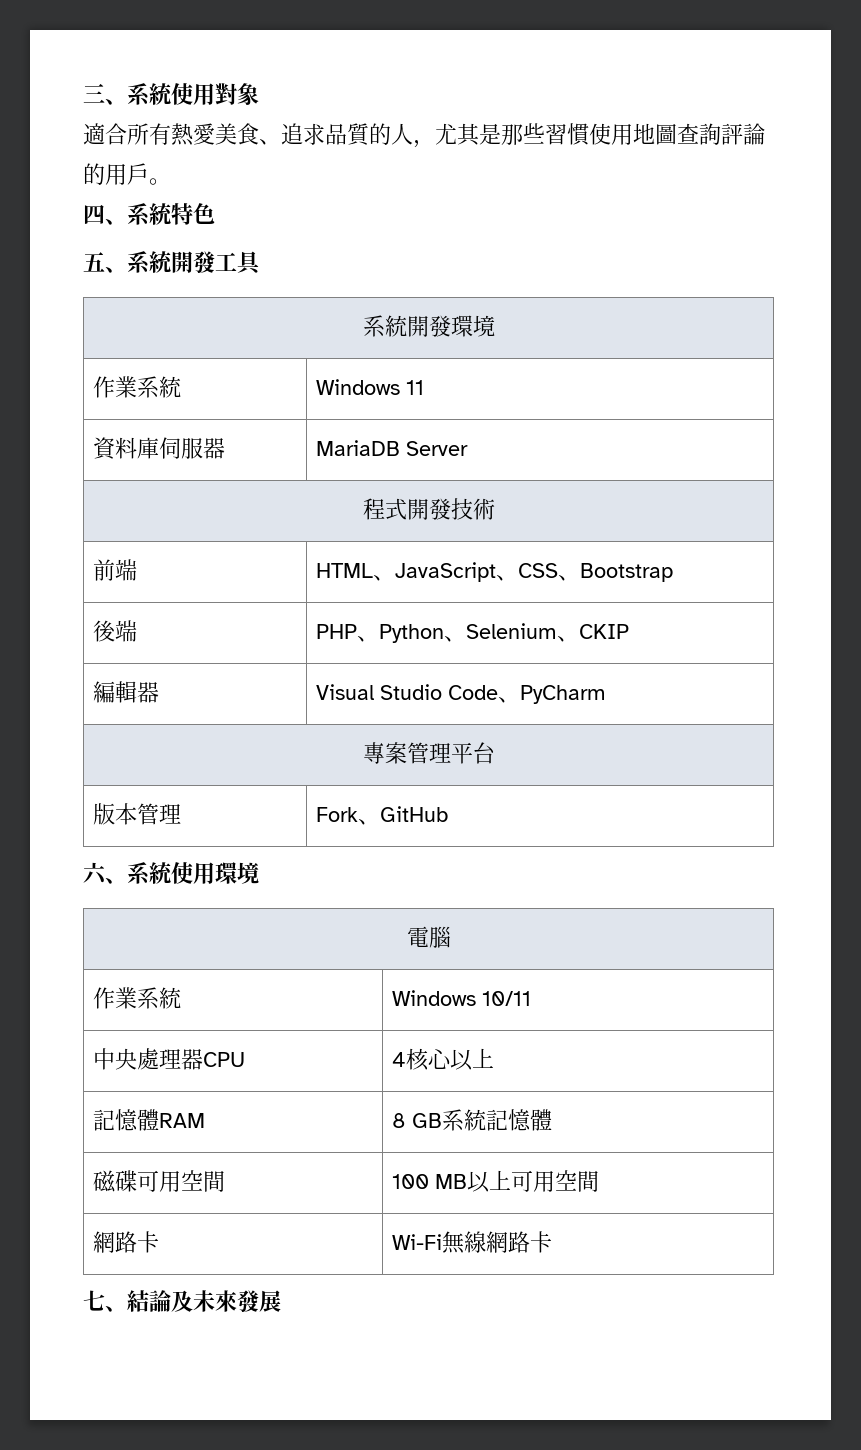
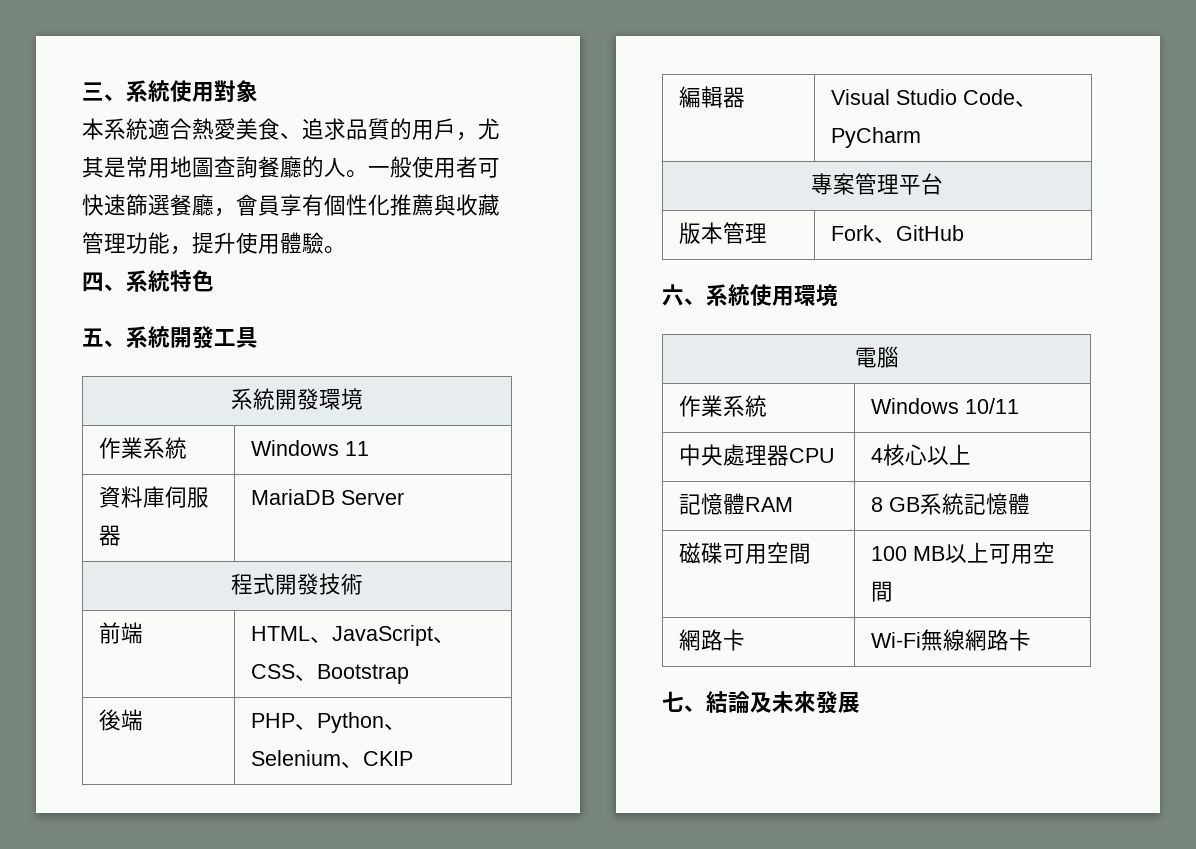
- 適合所有熱愛美食、追求品質的人，尤其是那些習慣使用地圖查詢評論的用戶。
+ 本系統適合熱愛美食、追求品質的用戶，尤其是常用地圖查詢餐廳的人。一般使用者可快速篩選餐廳，會員享有個性化推薦與收藏管理功能，提升使用體驗。

